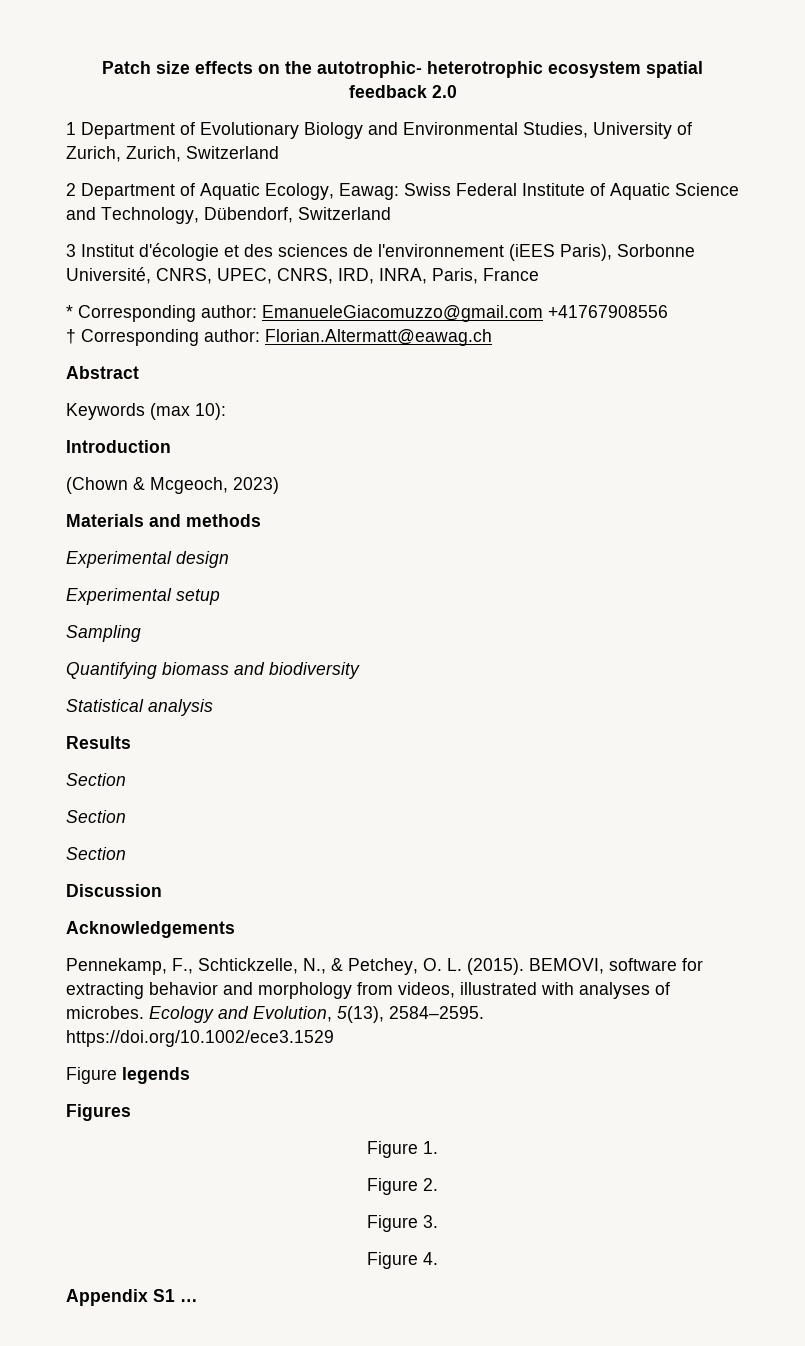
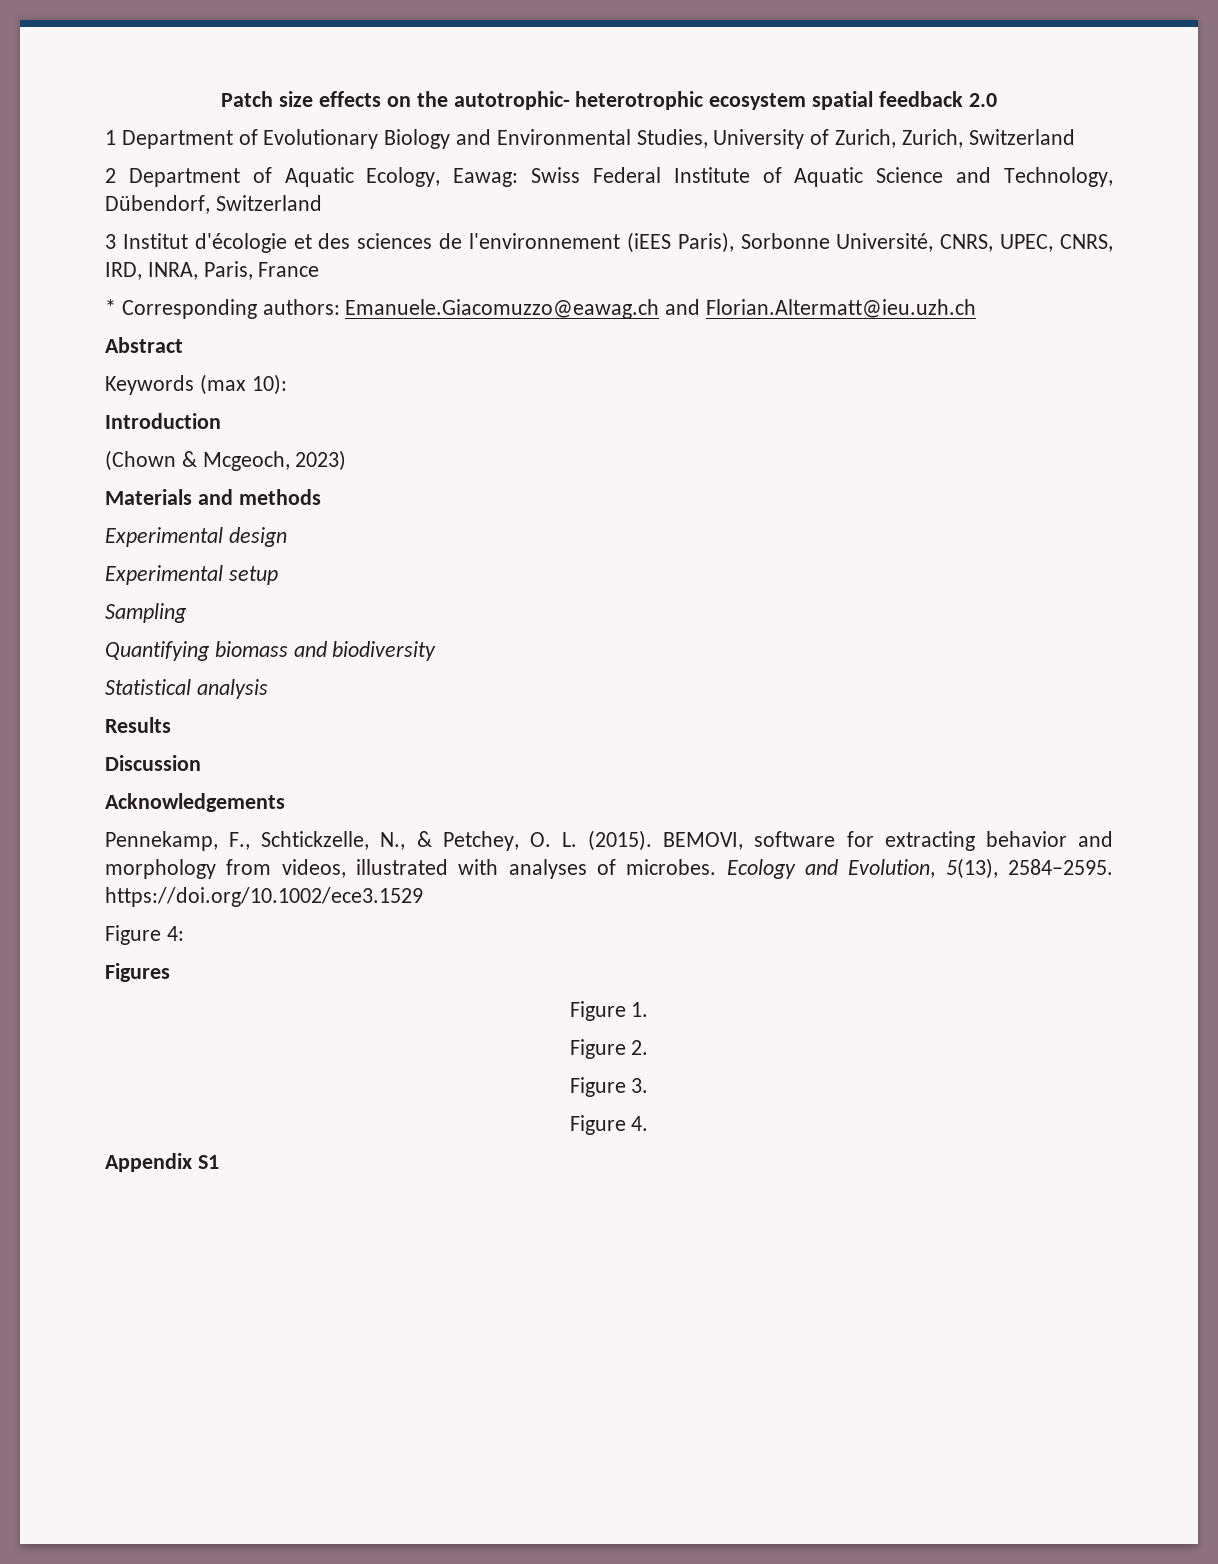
- * Corresponding author: EmanueleGiacomuzzo@gmail.com +41767908556
- † Corresponding author: Florian.Altermatt@eawag.ch
+ * Corresponding authors: Emanuele.Giacomuzzo@eawag.ch and Florian.Altermatt@ieu.uzh.ch
  Results
- Section
- Section
- Section
- Figure legends
+ Figure 4:
- Appendix S1 …
+ Appendix S1

